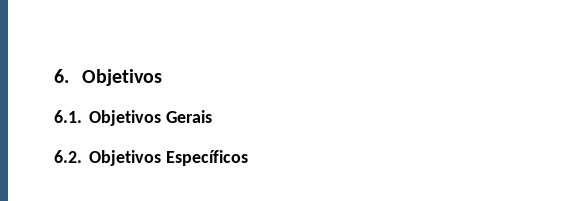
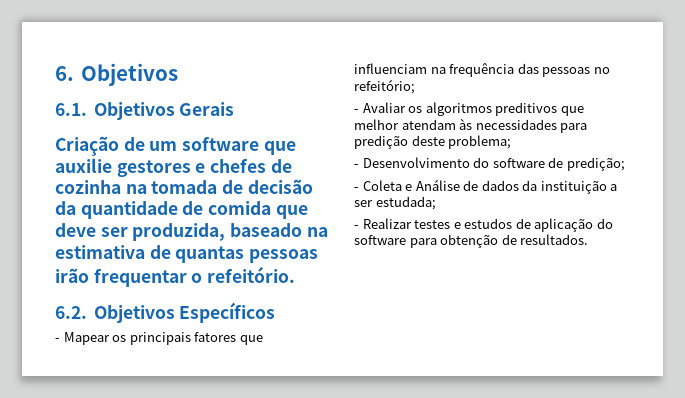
+ Criação de um software que auxilie gestores e chefes de cozinha na tomada de decisão da quantidade de comida que deve ser produzida, baseado na estimativa de quantas pessoas irão frequentar o refeitório.
  6.2. Objetivos Específicos
+ - Mapear os principais fatores que influenciam na frequência das pessoas no refeitório;
+ - Avaliar os algoritmos preditivos que melhor atendam às necessidades para predição deste problema;
+ - Desenvolvimento do software de predição;
+ - Coleta e Análise de dados da instituição a ser estudada;
+ - Realizar testes e estudos de aplicação do software para obtenção de resultados.

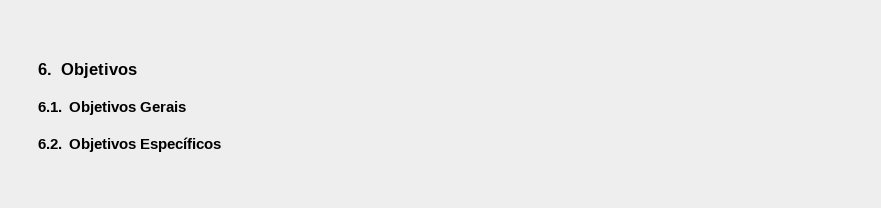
- Criação de um software que auxilie gestores e chefes de cozinha na tomada de decisão da quantidade de comida que deve ser produzida, baseado na estimativa de quantas pessoas irão frequentar o refeitório.
  6.2. Objetivos Específicos
- - Mapear os principais fatores que influenciam na frequência das pessoas no refeitório;
- - Avaliar os algoritmos preditivos que melhor atendam às necessidades para predição deste problema;
- - Desenvolvimento do software de predição;
- - Coleta e Análise de dados da instituição a ser estudada;
- - Realizar testes e estudos de aplicação do software para obtenção de resultados.

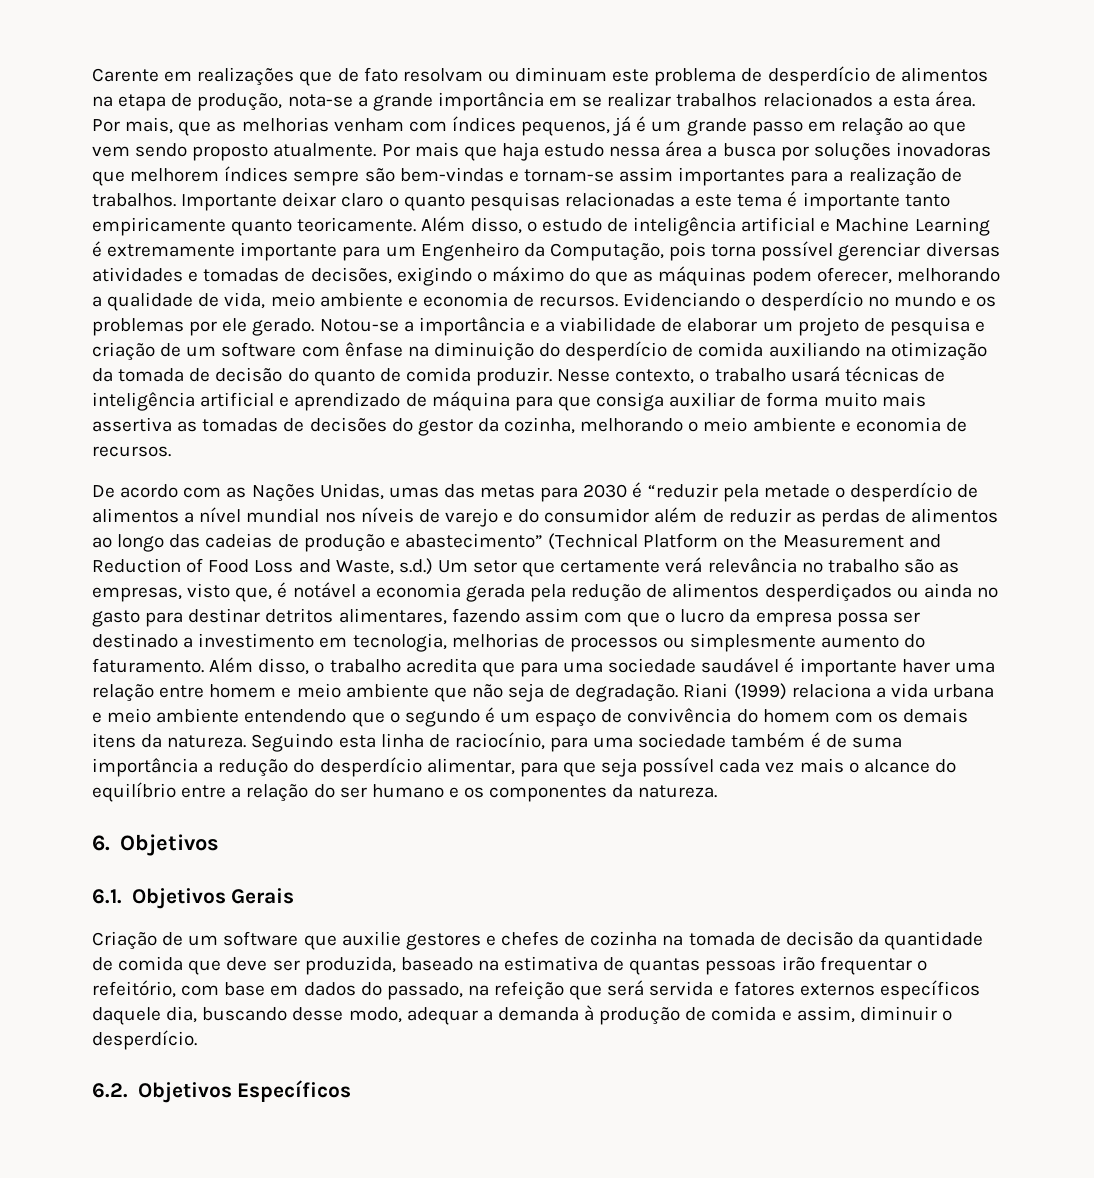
+ Carente em realizações que de fato resolvam ou diminuam este problema de desperdício de alimentos na etapa de produção, nota-se a grande importância em se realizar trabalhos relacionados a esta área. Por mais, que as melhorias venham com índices pequenos, já é um grande passo em relação ao que vem sendo proposto atualmente. Por mais que haja estudo nessa área a busca por soluções inovadoras que melhorem índices sempre são bem-vindas e tornam-se assim importantes para a realização de trabalhos. Importante deixar claro o quanto pesquisas relacionadas a este tema é importante tanto empiricamente quanto teoricamente. Além disso, o estudo de inteligência artificial e Machine Learning é extremamente importante para um Engenheiro da Computação, pois torna possível gerenciar diversas atividades e tomadas de decisões, exigindo o máximo do que as máquinas podem oferecer, melhorando a qualidade de vida, meio ambiente e economia de recursos. Evidenciando o desperdício no mundo e os problemas por ele gerado. Notou-se a importância e a viabilidade de elaborar um projeto de pesquisa e criação de um software com ênfase na diminuição do desperdício de comida auxiliando na otimização da tomada de decisão do quanto de comida produzir. Nesse contexto, o trabalho usará técnicas de inteligência artificial e aprendizado de máquina para que consiga auxiliar de forma muito mais assertiva as tomadas de decisões do gestor da cozinha, melhorando o meio ambiente e economia de recursos.
+ De acordo com as Nações Unidas, umas das metas para 2030 é “reduzir pela metade o desperdício de alimentos a nível mundial nos níveis de varejo e do consumidor além de reduzir as perdas de alimentos ao longo das cadeias de produção e abastecimento” (Technical Platform on the Measurement and Reduction of Food Loss and Waste, s.d.) Um setor que certamente verá relevância no trabalho são as empresas, visto que, é notável a economia gerada pela redução de alimentos desperdiçados ou ainda no gasto para destinar detritos alimentares, fazendo assim com que o lucro da empresa possa ser destinado a investimento em tecnologia, melhorias de processos ou simplesmente aumento do faturamento. Além disso, o trabalho acredita que para uma sociedade saudável é importante haver uma relação entre homem e meio ambiente que não seja de degradação. Riani (1999) relaciona a vida urbana e meio ambiente entendendo que o segundo é um espaço de convivência do homem com os demais itens da natureza. Seguindo esta linha de raciocínio, para uma sociedade também é de suma importância a redução do desperdício alimentar, para que seja possível cada vez mais o alcance do equilíbrio entre a relação do ser humano e os componentes da natureza.
+ Criação de um software que auxilie gestores e chefes de cozinha na tomada de decisão da quantidade de comida que deve ser produzida, baseado na estimativa de quantas pessoas irão frequentar o refeitório, com base em dados do passado, na refeição que será servida e fatores externos específicos daquele dia, buscando desse modo, adequar a demanda à produção de comida e assim, diminuir o desperdício.

